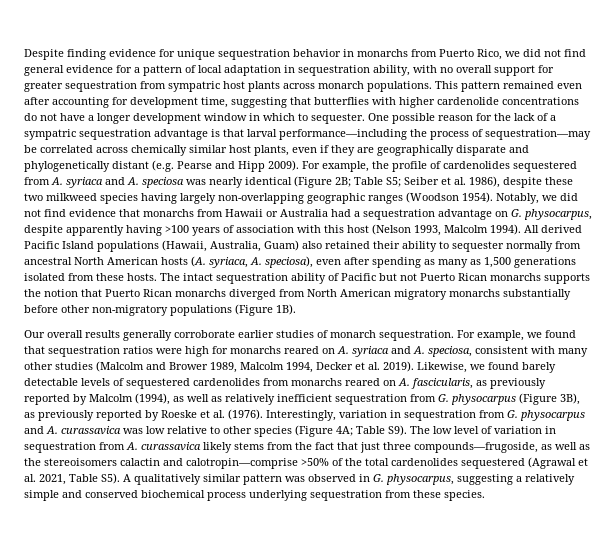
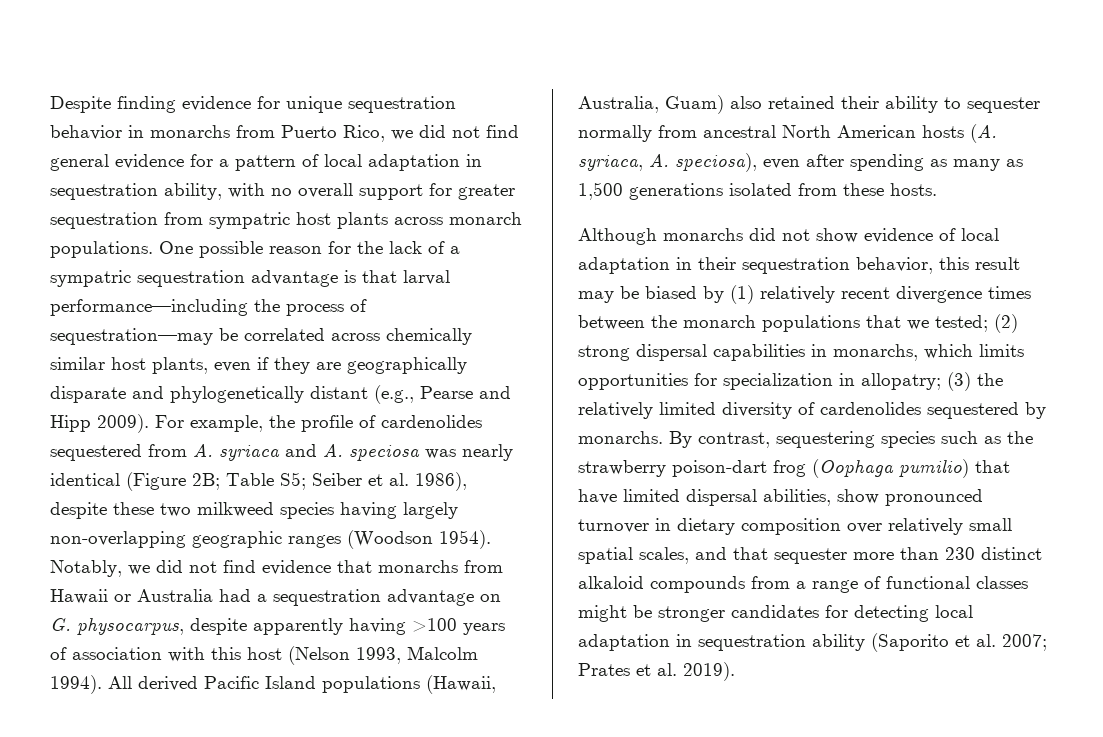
- This pattern remained even after accounting for development time, suggesting that butterflies with higher cardenolide concentrations do not have a longer development window in which to sequester.
- One possible reason for the lack of a sympatric sequestration advantage is that larval performance—including the process of sequestration—may be correlated across chemically similar host plants, even if they are geographically disparate and phylogenetically distant (e.g. Pearse and Hipp 2009).
+ One possible reason for the lack of a sympatric sequestration advantage is that larval performance—including the process of sequestration—may be correlated across chemically similar host plants, even if they are geographically disparate and phylogenetically distant (e.g., Pearse and Hipp 2009).
- All derived Pacific Island populations (Hawaii, Australia, Guam) also retained their ability to sequester normally from ancestral North American hosts (A. syriaca, A. speciosa), even after spending as many as 1,500 generations isolated from these hosts. The intact sequestration ability of Pacific but not Puerto Rican monarchs supports the notion that Puerto Rican monarchs diverged from North American migratory monarchs substantially before other non-migratory populations (Figure 1B).
- Our overall results generally corroborate earlier studies of monarch sequestration. For example, we found that sequestration ratios were high for monarchs reared on A. syriaca and A. speciosa, consistent with many other studies (Malcolm and Brower 1989, Malcolm 1994, Decker et al. 2019). Likewise, we found barely detectable levels of sequestered cardenolides from monarchs reared on A. fascicularis, as previously reported by Malcolm (1994), as well as relatively inefficient sequestration from G. physocarpus (Figure 3B), as previously reported by Roeske et al. (1976). Interestingly, variation in sequestration from G. physocarpus and A. curassavica was low relative to other species (Figure 4A; Table S9). The low level of variation in sequestration from A. curassavica likely stems from the fact that just three compounds—frugoside, as well as the stereoisomers calactin and calotropin—comprise >50% of the total cardenolides sequestered (Agrawal et al. 2021, Table S5). A qualitatively similar pattern was observed in G. physocarpus, suggesting a relatively simple and conserved biochemical process underlying sequestration from these species.
+ All derived Pacific Island populations (Hawaii, Australia, Guam) also retained their ability to sequester normally from ancestral North American hosts (A. syriaca, A. speciosa), even after spending as many as 1,500 generations isolated from these hosts.
+ Although monarchs did not show evidence of local adaptation in their sequestration behavior, this result may be biased by (1) relatively recent divergence times between the monarch populations that we tested; (2) strong dispersal capabilities in monarchs, which limits opportunities for specialization in allopatry; (3) the relatively limited diversity of cardenolides sequestered by monarchs. By contrast, sequestering species such as the strawberry poison-dart frog (Oophaga pumilio) that have limited dispersal abilities, show pronounced turnover in dietary composition over relatively small spatial scales, and that sequester more than 230 distinct alkaloid compounds from a range of functional classes might be stronger candidates for detecting local adaptation in sequestration ability (Saporito et al. 2007; Prates et al. 2019).

